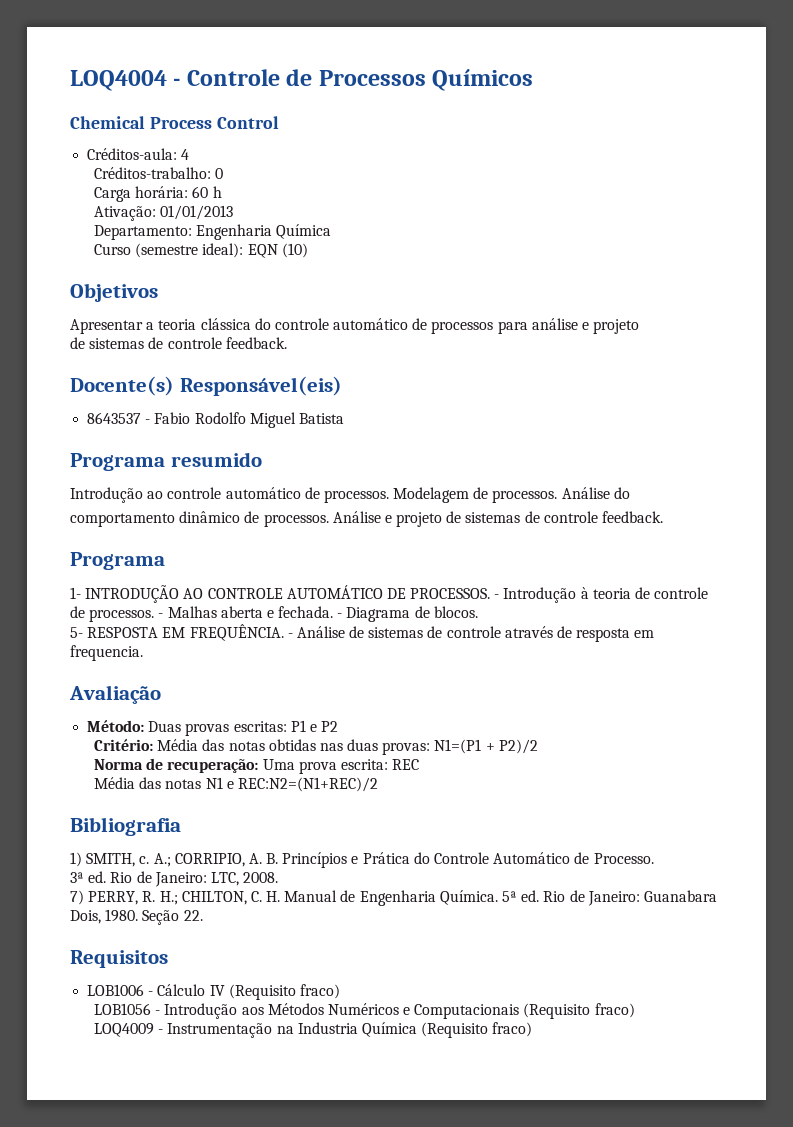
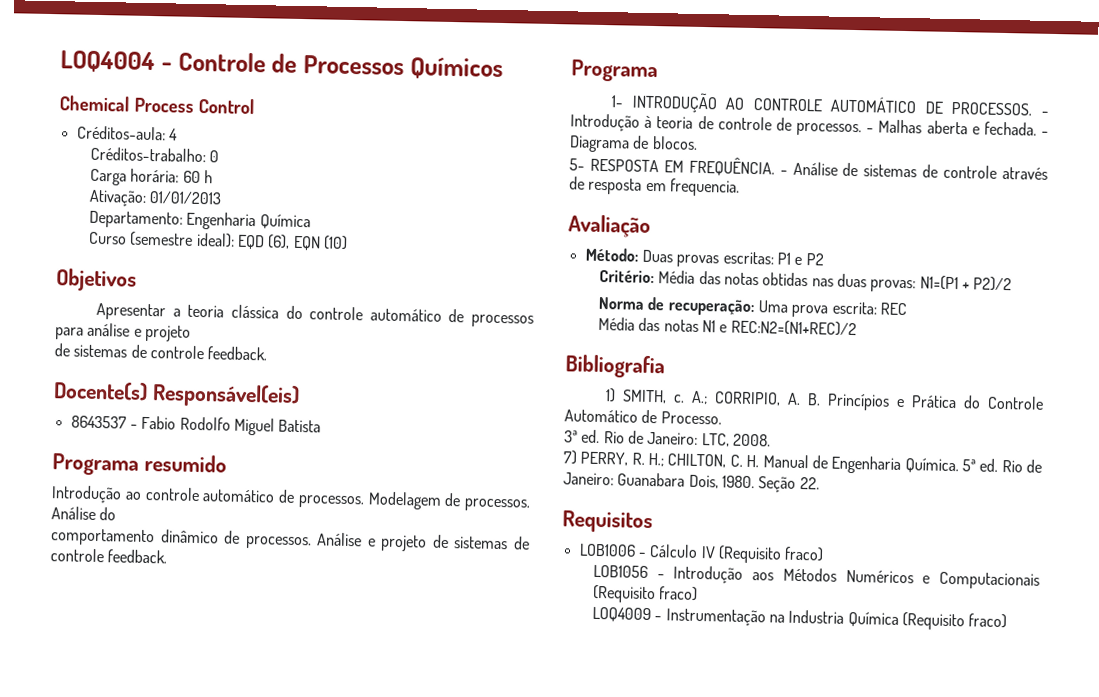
- Curso (semestre ideal): EQN (10)
+ Curso (semestre ideal): EQD (6), EQN (10)

